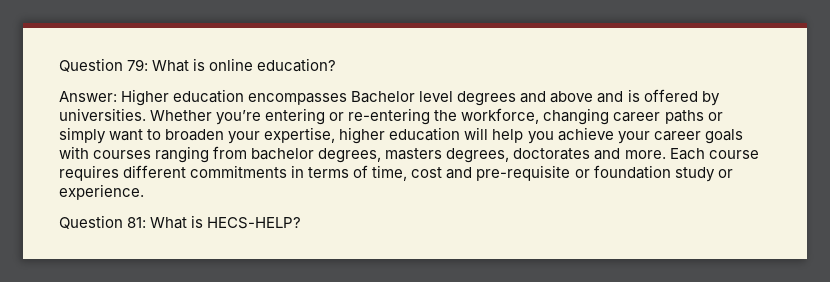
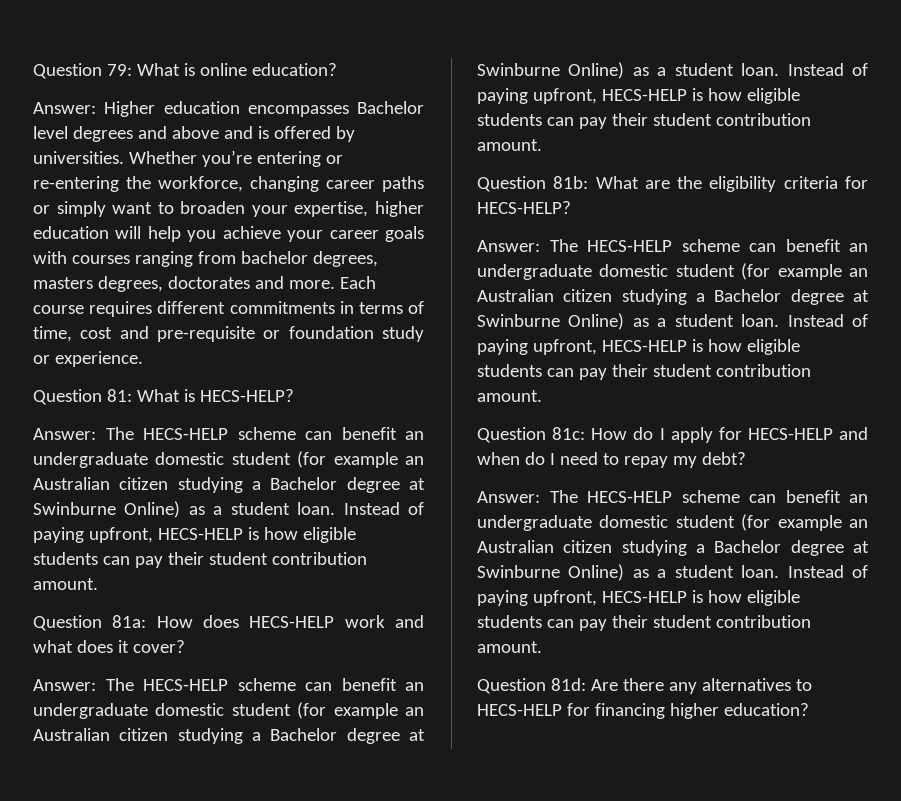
  Question 81: What is HECS-HELP?
+ Answer: The HECS‑HELP scheme can benefit an undergraduate domestic student (for example an Australian citizen studying a Bachelor degree at Swinburne Online) as a student loan. Instead of paying upfront, HECS-HELP is how eligible students can pay their student contribution amount.
+ Question 81a: How does HECS-HELP work and what does it cover?
+ Answer: The HECS‑HELP scheme can benefit an undergraduate domestic student (for example an Australian citizen studying a Bachelor degree at Swinburne Online) as a student loan. Instead of paying upfront, HECS-HELP is how eligible students can pay their student contribution amount.
+ Question 81b: What are the eligibility criteria for HECS-HELP?
+ Answer: The HECS‑HELP scheme can benefit an undergraduate domestic student (for example an Australian citizen studying a Bachelor degree at Swinburne Online) as a student loan. Instead of paying upfront, HECS-HELP is how eligible students can pay their student contribution amount.
+ Question 81c: How do I apply for HECS-HELP and when do I need to repay my debt?
+ Answer: The HECS‑HELP scheme can benefit an undergraduate domestic student (for example an Australian citizen studying a Bachelor degree at Swinburne Online) as a student loan. Instead of paying upfront, HECS-HELP is how eligible students can pay their student contribution amount.
+ Question 81d: Are there any alternatives to HECS-HELP for financing higher education?

